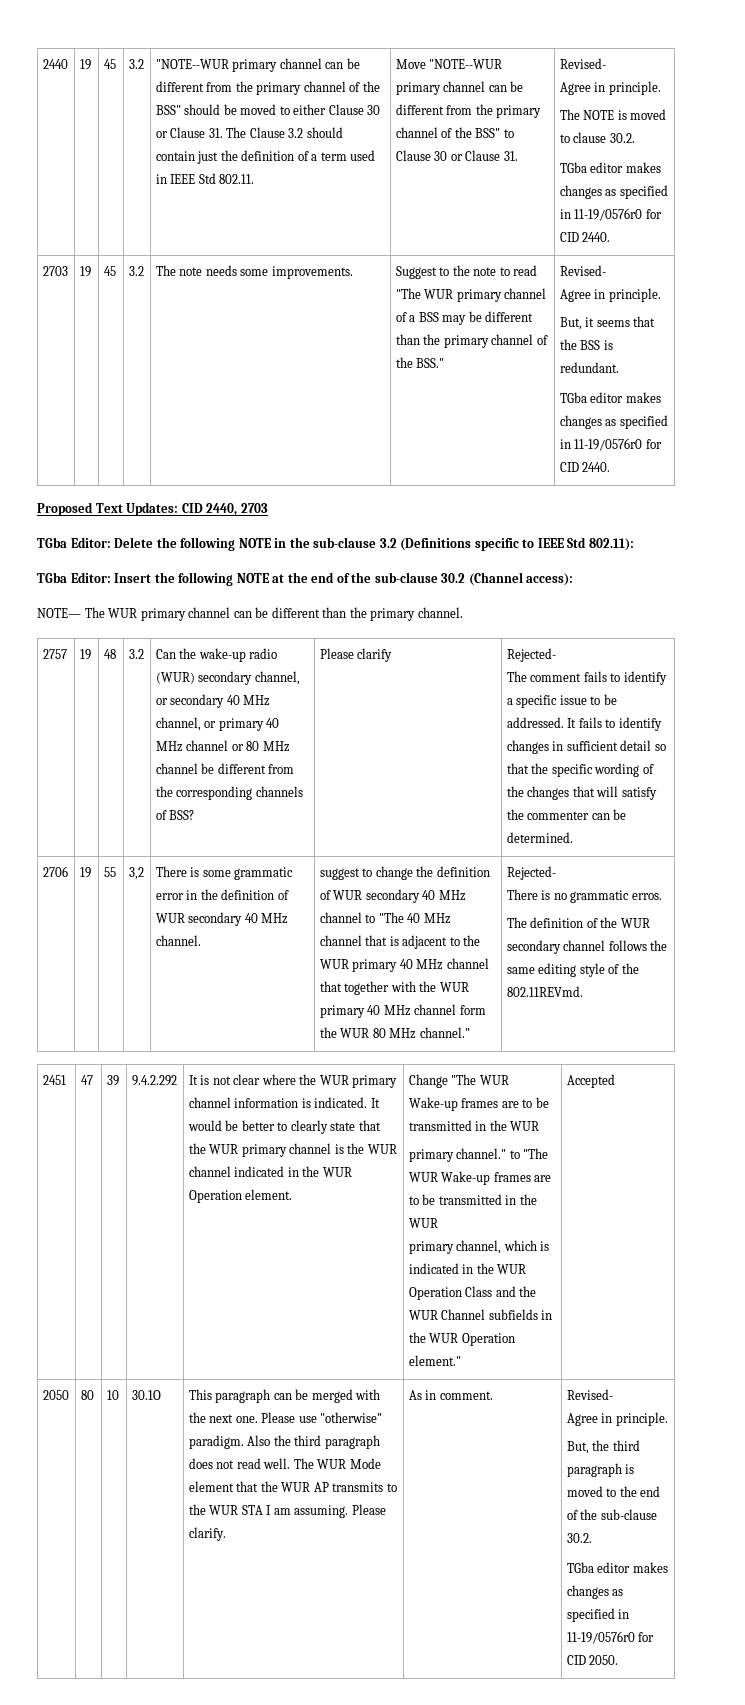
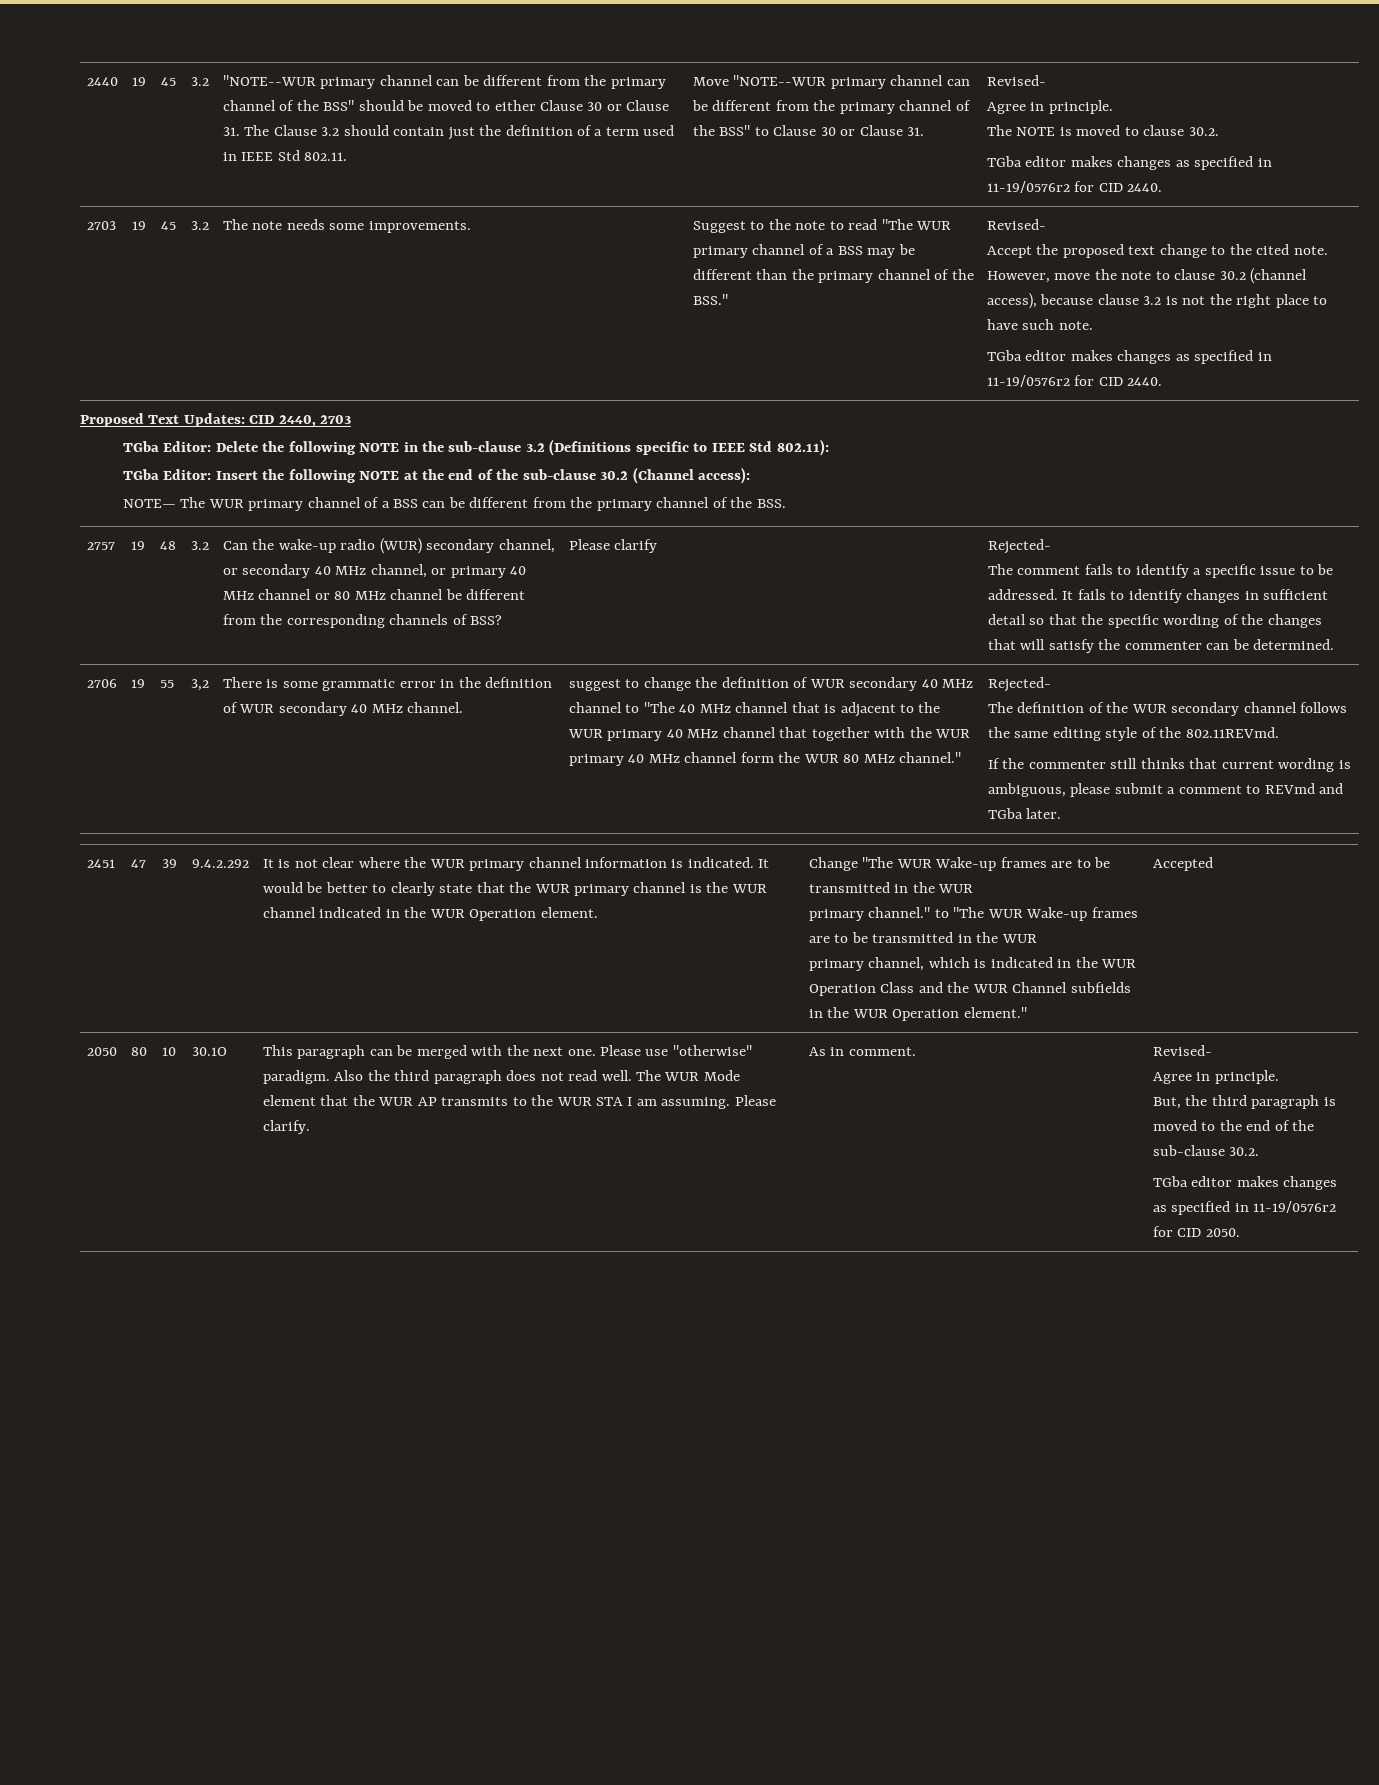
  The NOTE is moved to clause 30.2.
- TGba editor makes changes as specified in 11-19/0576r0 for CID 2440.
+ TGba editor makes changes as specified in 11-19/0576r2 for CID 2440.
  Suggest to the note to read "The WUR primary channel of a BSS may be different than the primary channel of the BSS." | Revised-
- Agree in principle.
- But, it seems that the BSS is redundant.
- TGba editor makes changes as specified in 11-19/0576r0 for CID 2440.
+ Accept the proposed text change to the cited note. However, move the note to clause 30.2 (channel access), because clause 3.2 is not the right place to have such note.
+ TGba editor makes changes as specified in 11-19/0576r2 for CID 2440.
- NOTE— The WUR primary channel can be different than the primary channel.
+ NOTE— The WUR primary channel of a BSS can be different from the primary channel of the BSS.
- There is no grammatic erros.
+ If the commenter still thinks that current wording is ambiguous, please submit a comment to REVmd and TGba later.
- TGba editor makes changes as specified in 11-19/0576r0 for CID 2050.
+ TGba editor makes changes as specified in 11-19/0576r2 for CID 2050.

